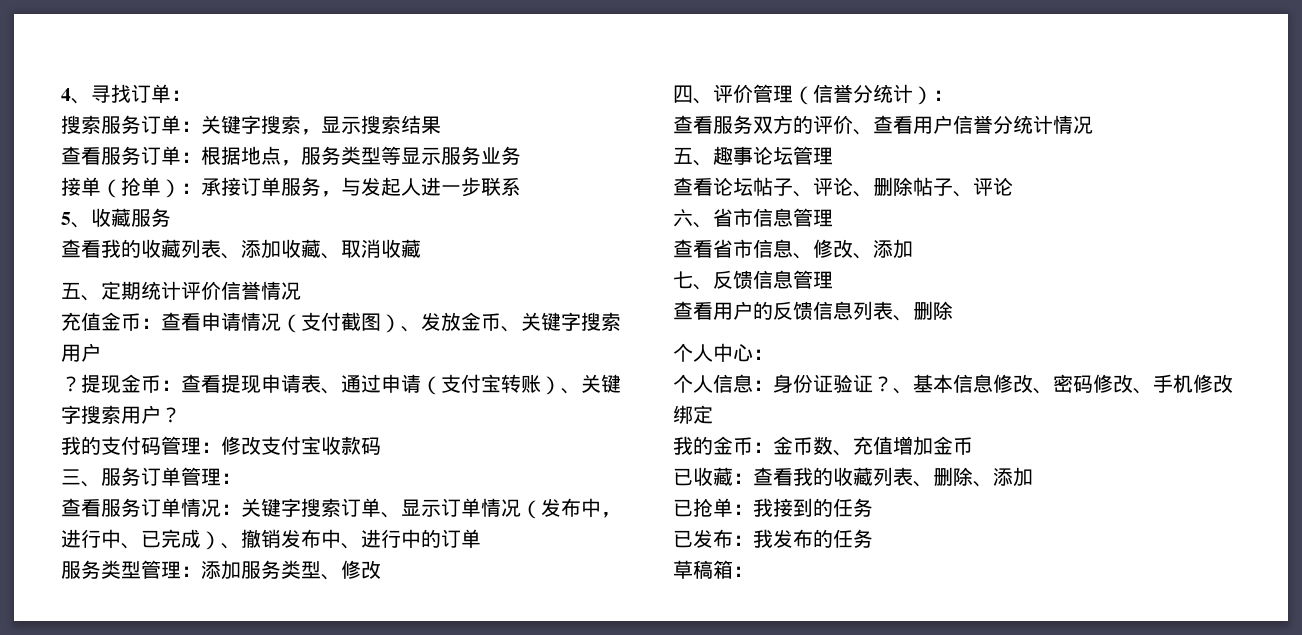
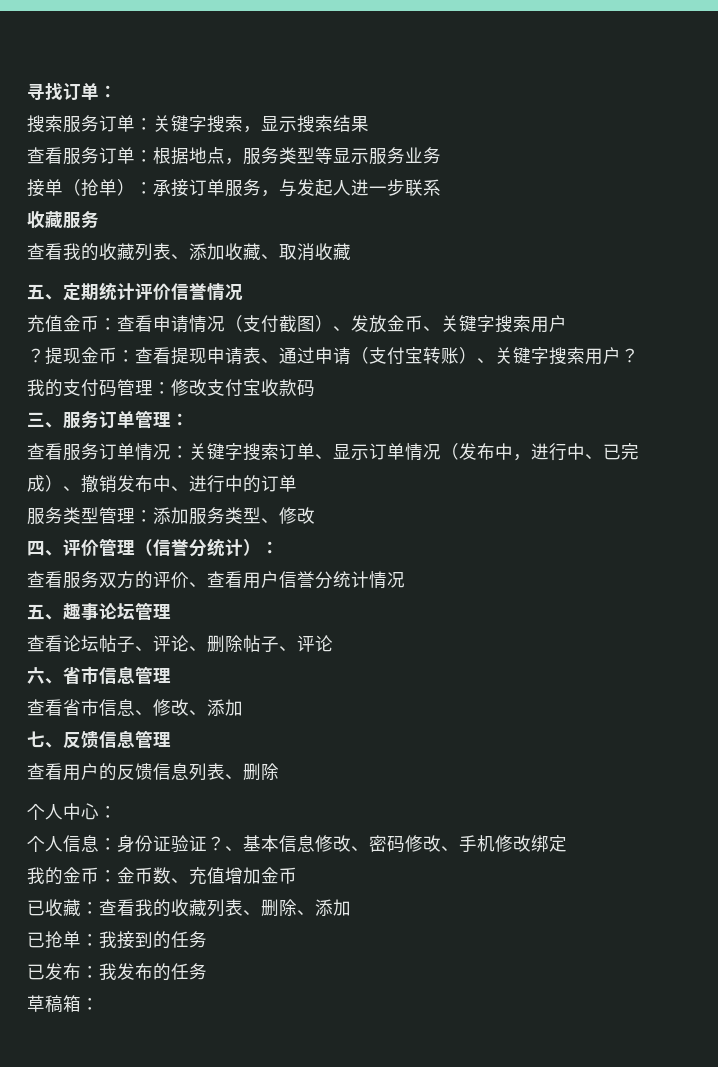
- 4、寻找订单：
+ 寻找订单：
- 5、收藏服务
+ 收藏服务

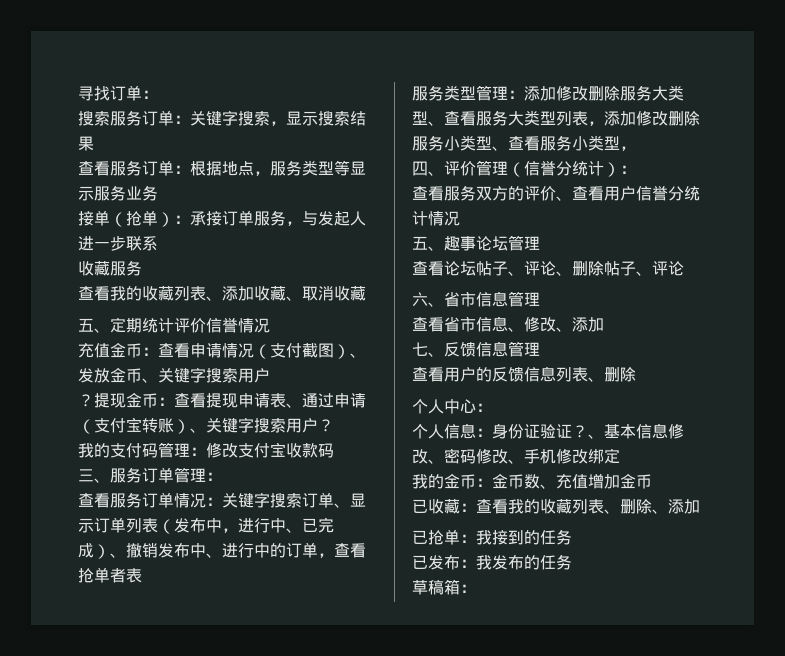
- 查看服务订单情况：关键字搜索订单、显示订单情况（发布中，进行中、已完成）、撤销发布中、进行中的订单
+ 查看服务订单情况：关键字搜索订单、显示订单列表（发布中，进行中、已完成）、撤销发布中、进行中的订单，查看抢单者表
- 服务类型管理：添加服务类型、修改
+ 服务类型管理：添加修改删除服务大类型、查看服务大类型列表，添加修改删除服务小类型、查看服务小类型，

